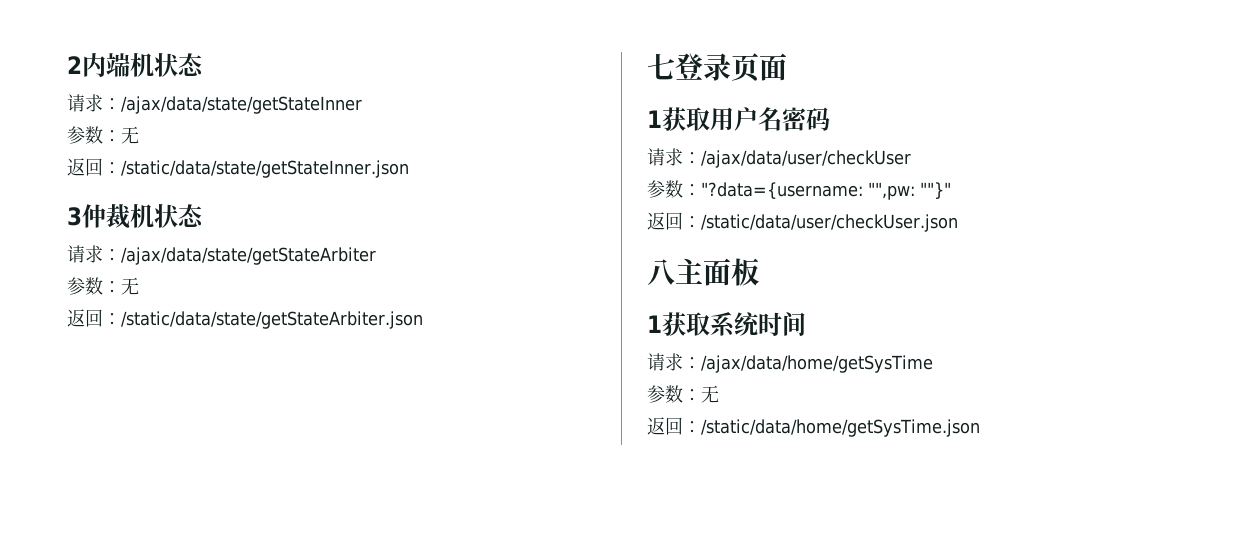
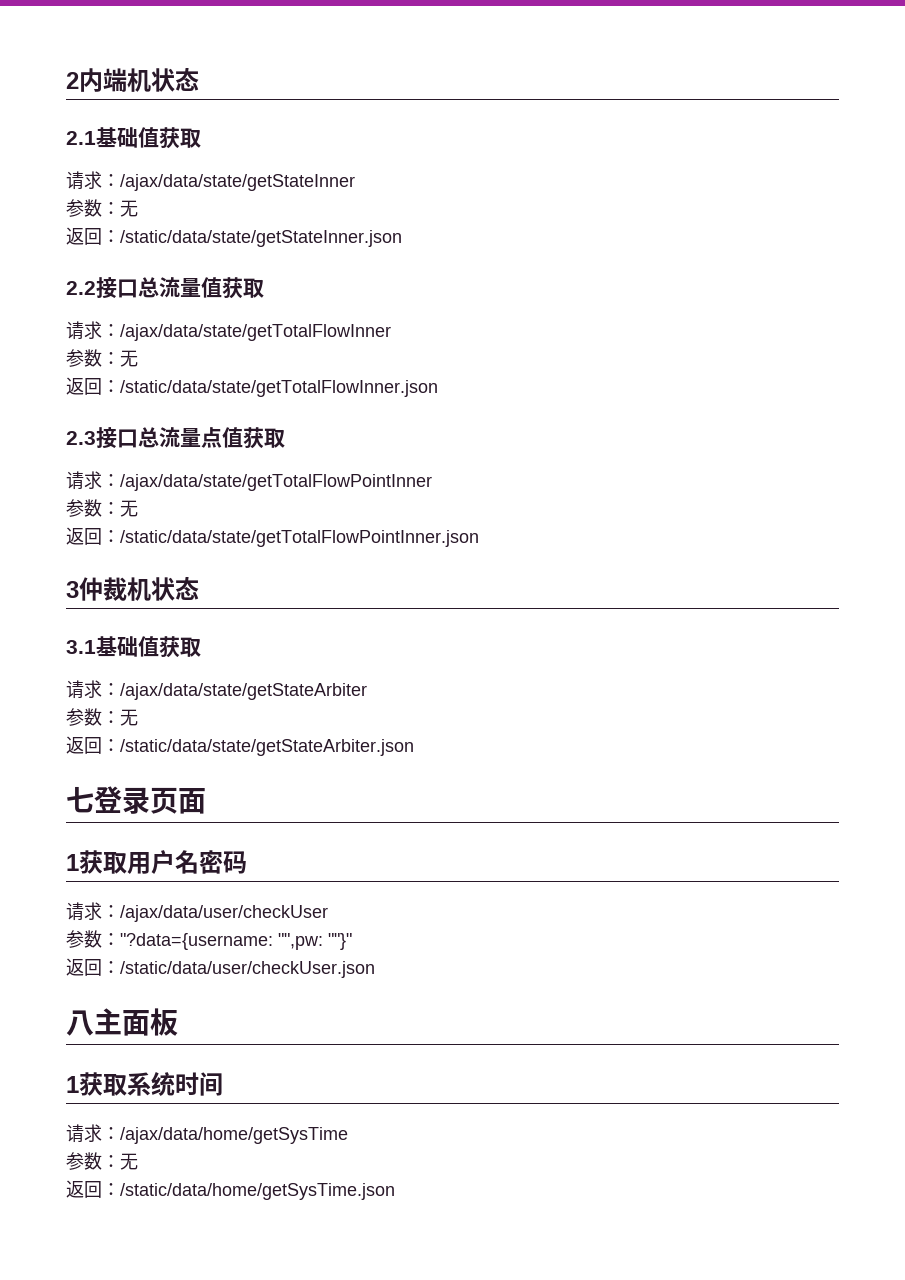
+ 2.1基础值获取
+ 2.2接口总流量值获取
+ 请求：/ajax/data/state/getTotalFlowInner
+ 参数：无
+ 返回：/static/data/state/getTotalFlowInner.json
+ 2.3接口总流量点值获取
+ 请求：/ajax/data/state/getTotalFlowPointInner
+ 参数：无
+ 返回：/static/data/state/getTotalFlowPointInner.json
+ 3.1基础值获取

